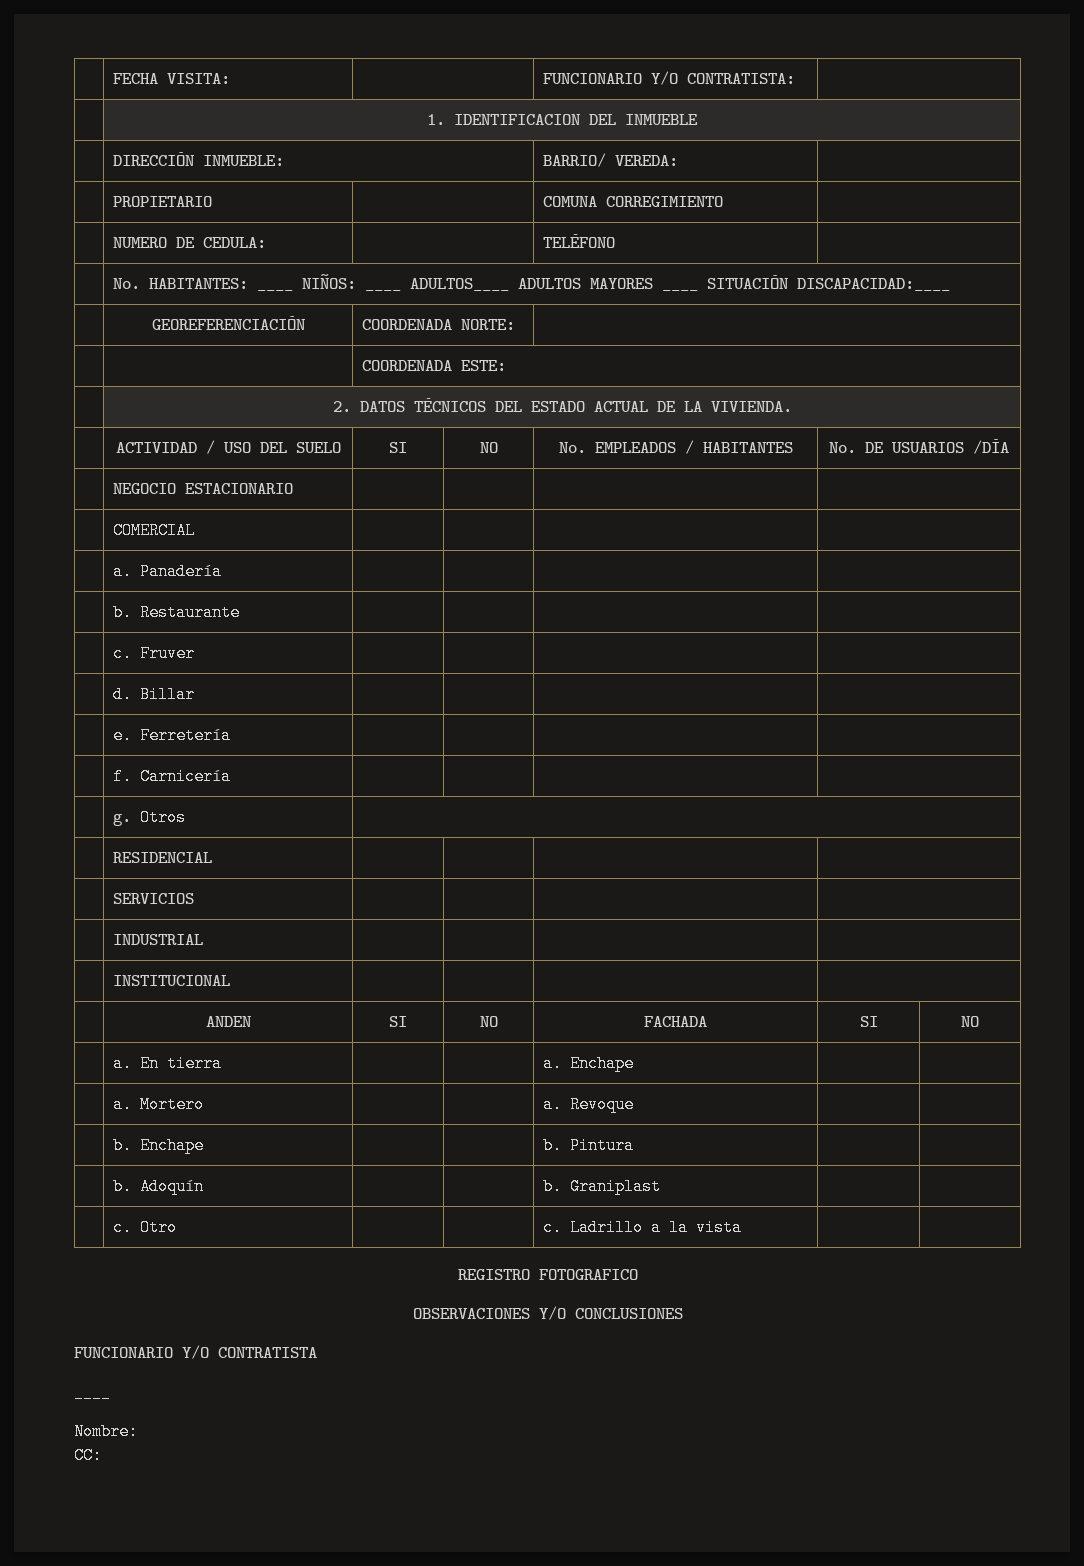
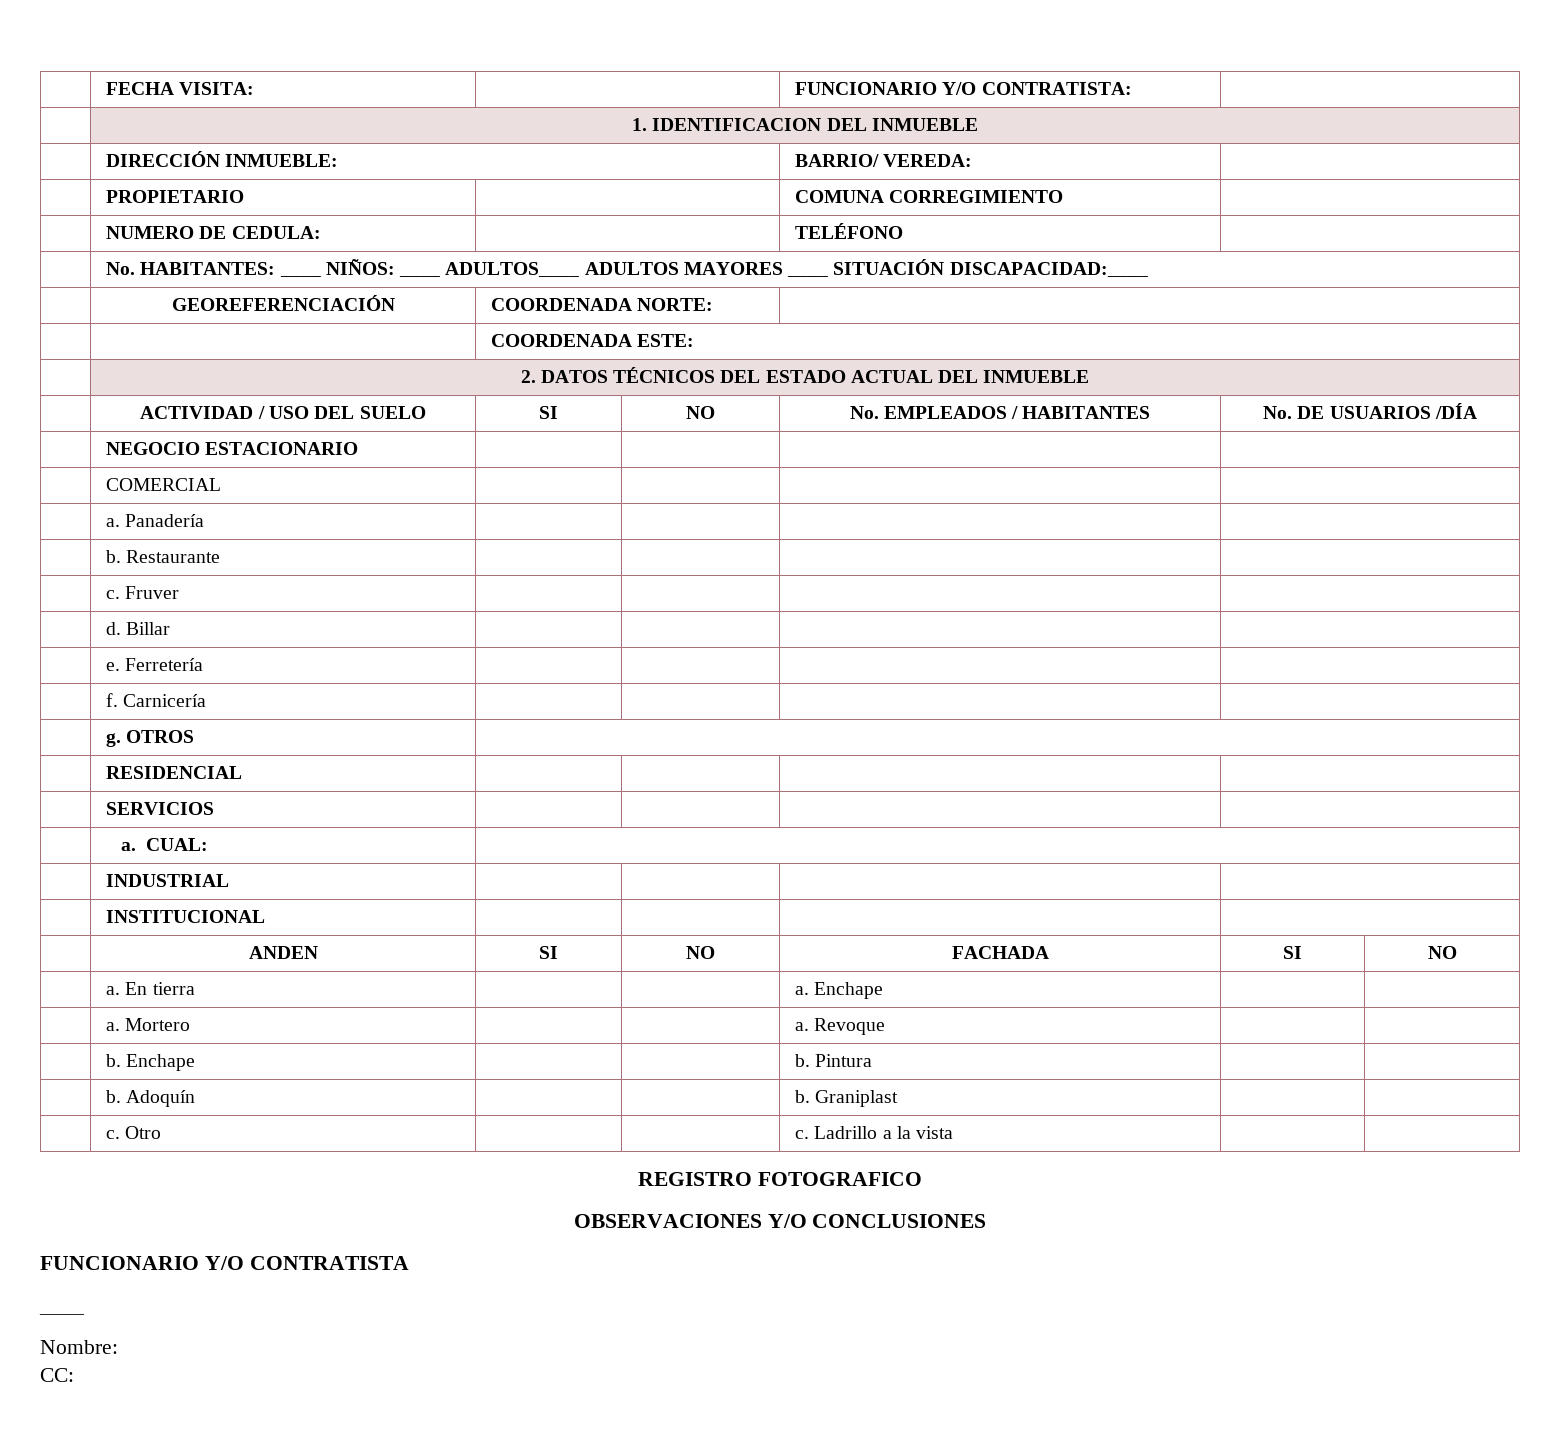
- | 2. DATOS TÉCNICOS DEL ESTADO ACTUAL DE LA VIVIENDA.
+ | 2. DATOS TÉCNICOS DEL ESTADO ACTUAL DEL INMUEBLE
- | g. Otros |
+ | g. OTROS |
+ | a. CUAL: |

